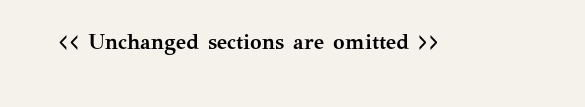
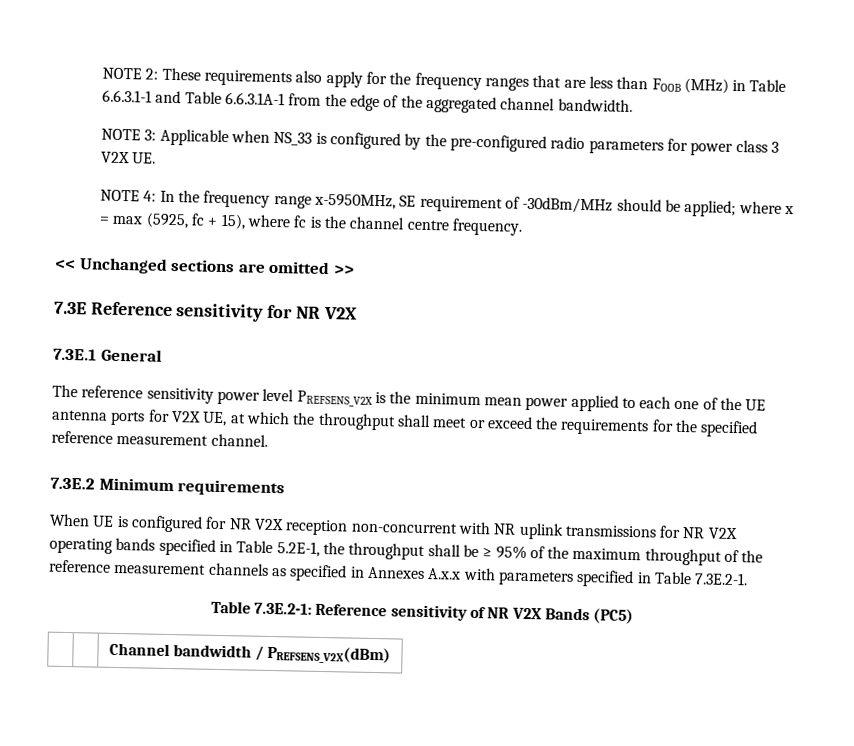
+ NOTE 2: These requirements also apply for the frequency ranges that are less than FOOB (MHz) in Table 6.6.3.1-1 and Table 6.6.3.1A-1 from the edge of the aggregated channel bandwidth.
+ NOTE 3: Applicable when NS_33 is configured by the pre-configured radio parameters for power class 3 V2X UE.
+ NOTE 4: In the frequency range x-5950MHz, SE requirement of -30dBm/MHz should be applied; where x = max (5925, fc + 15), where fc is the channel centre frequency.
+ 7.3E Reference sensitivity for NR V2X
+ 7.3E.1 General
+ The reference sensitivity power level PREFSENS_V2X is the minimum mean power applied to each one of the UE antenna ports for V2X UE, at which the throughput shall meet or exceed the requirements for the specified reference measurement channel.
+ 7.3E.2 Minimum requirements
+ When UE is configured for NR V2X reception non-concurrent with NR uplink transmissions for NR V2X operating bands specified in Table 5.2E-1, the throughput shall be ≥ 95% of the maximum throughput of the reference measurement channels as specified in Annexes A.x.x with parameters specified in Table 7.3E.2-1.
+ Table 7.3E.2-1: Reference sensitivity of NR V2X Bands (PC5)
+ | | Channel bandwidth / PREFSENS_V2X(dBm)

